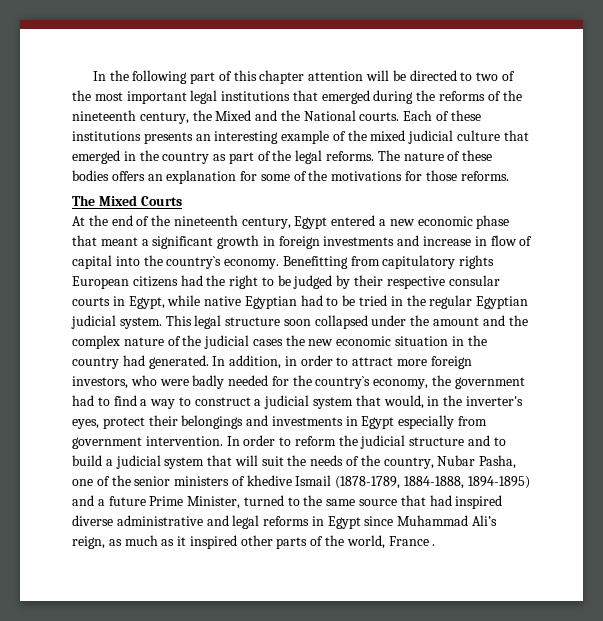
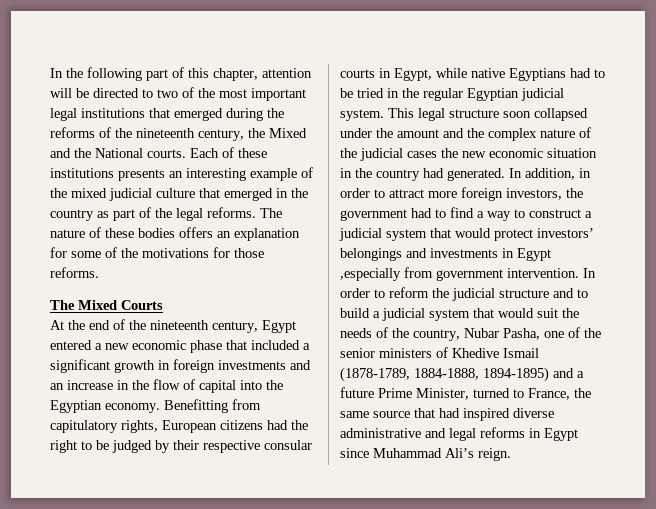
- In the following part of this chapter attention will be directed to two of the most important legal institutions that emerged during the reforms of the nineteenth century, the Mixed and the National courts.
+ In the following part of this chapter, attention will be directed to two of the most important legal institutions that emerged during the reforms of the nineteenth century, the Mixed and the National courts.
- At the end of the nineteenth century, Egypt entered a new economic phase that meant a significant growth in foreign investments and increase in flow of capital into the country`s economy.
+ At the end of the nineteenth century, Egypt entered a new economic phase that included a significant growth in foreign investments and an increase in the flow of capital into the Egyptian economy.
- Benefitting from capitulatory rights European citizens had the right to be judged by their respective consular courts in Egypt, while native Egyptian had to be tried in the regular Egyptian judicial system.
+ Benefitting from capitulatory rights, European citizens had the right to be judged by their respective consular courts in Egypt, while native Egyptians had to be tried in the regular Egyptian judicial system.
- In addition, in order to attract more foreign investors, who were badly needed for the country`s economy, the government had to find a way to construct a judicial system that would, in the inverter's eyes, protect their belongings and investments in Egypt especially from government intervention.
+ In addition, in order to attract more foreign investors, the government had to find a way to construct a judicial system that would protect investors’ belongings and investments in Egypt ,especially from government intervention.
- In order to reform the judicial structure and to build a judicial system that will suit the needs of the country, Nubar Pasha, one of the senior ministers of khedive Ismail (1878-1789, 1884-1888, 1894-1895) and a future Prime Minister, turned to the same source that had inspired diverse administrative and legal reforms in Egypt since Muhammad Ali’s reign, as much as it inspired other parts of the world, France .
+ In order to reform the judicial structure and to build a judicial system that would suit the needs of the country, Nubar Pasha, one of the senior ministers of Khedive Ismail (1878-1789, 1884-1888, 1894-1895) and a future Prime Minister, turned to France, the same source that had inspired diverse administrative and legal reforms in Egypt since Muhammad Ali’s reign.

